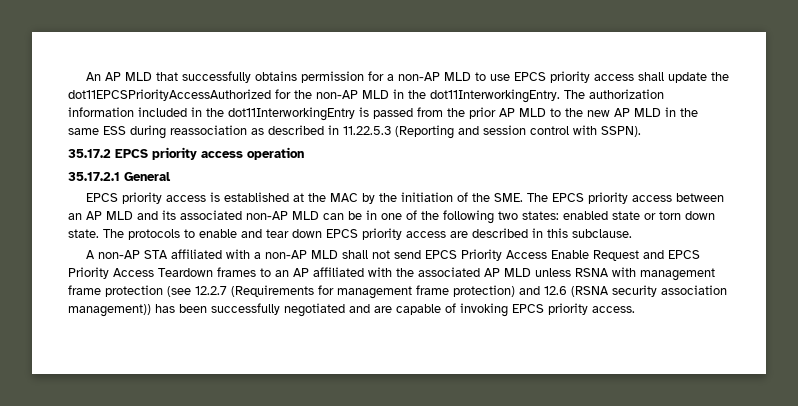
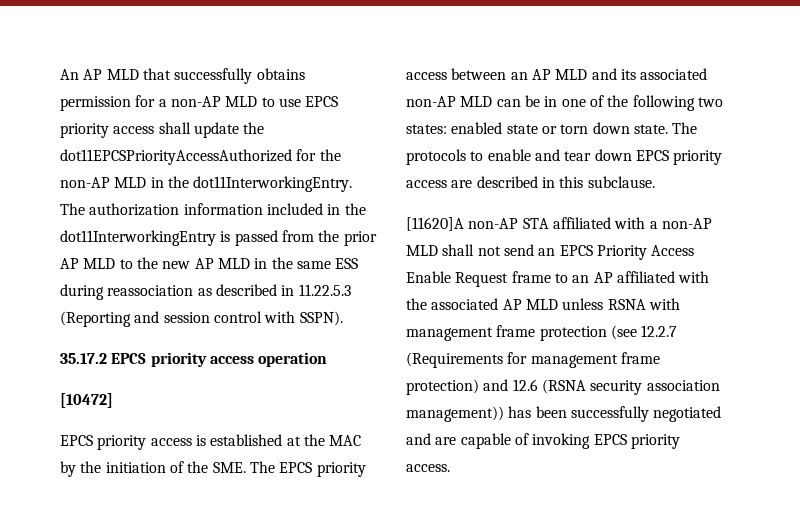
- 35.17.2.1 General
+ [10472]
- A non-AP STA affiliated with a non-AP MLD shall not send EPCS Priority Access Enable Request and EPCS Priority Access Teardown frames to an AP affiliated with the associated AP MLD unless RSNA with management frame protection (see 12.2.7 (Requirements for management frame protection) and 12.6 (RSNA security association management)) has been successfully negotiated and are capable of invoking EPCS priority access.
+ [11620]A non-AP STA affiliated with a non-AP MLD shall not send an EPCS Priority Access Enable Request frame to an AP affiliated with the associated AP MLD unless RSNA with management frame protection (see 12.2.7 (Requirements for management frame protection) and 12.6 (RSNA security association management)) has been successfully negotiated and are capable of invoking EPCS priority access.

